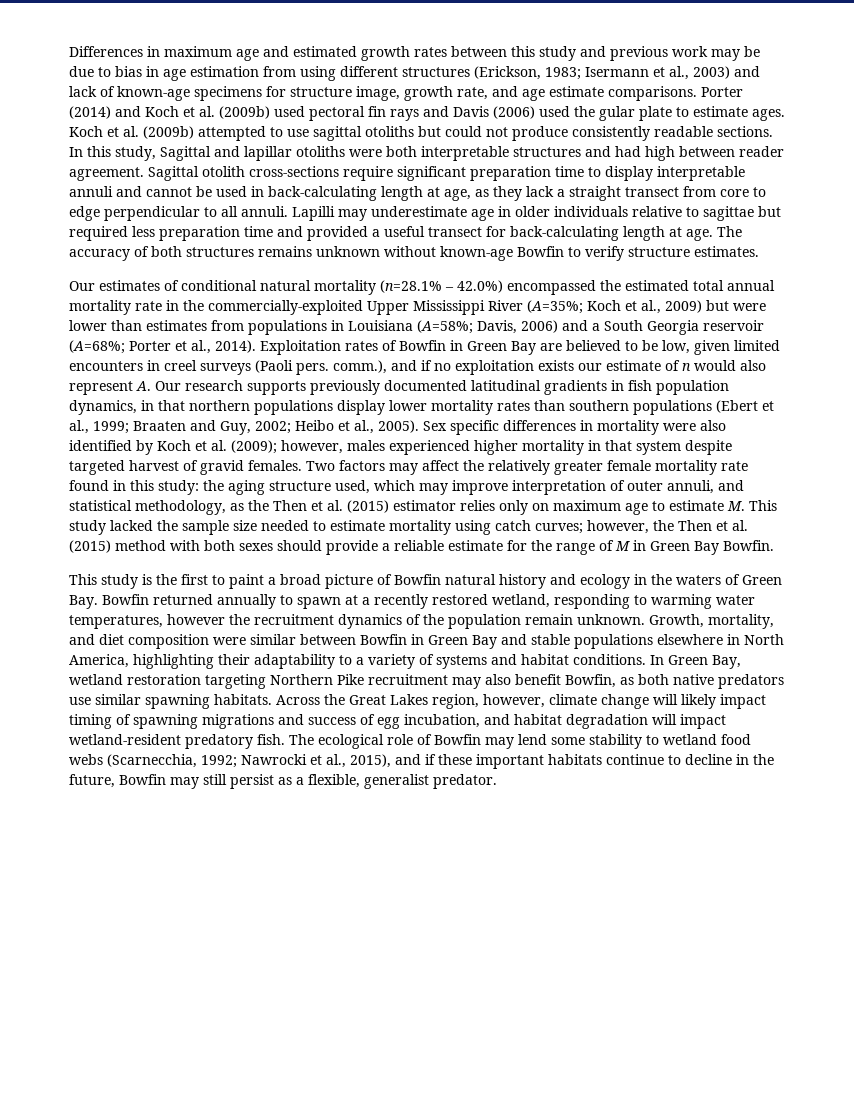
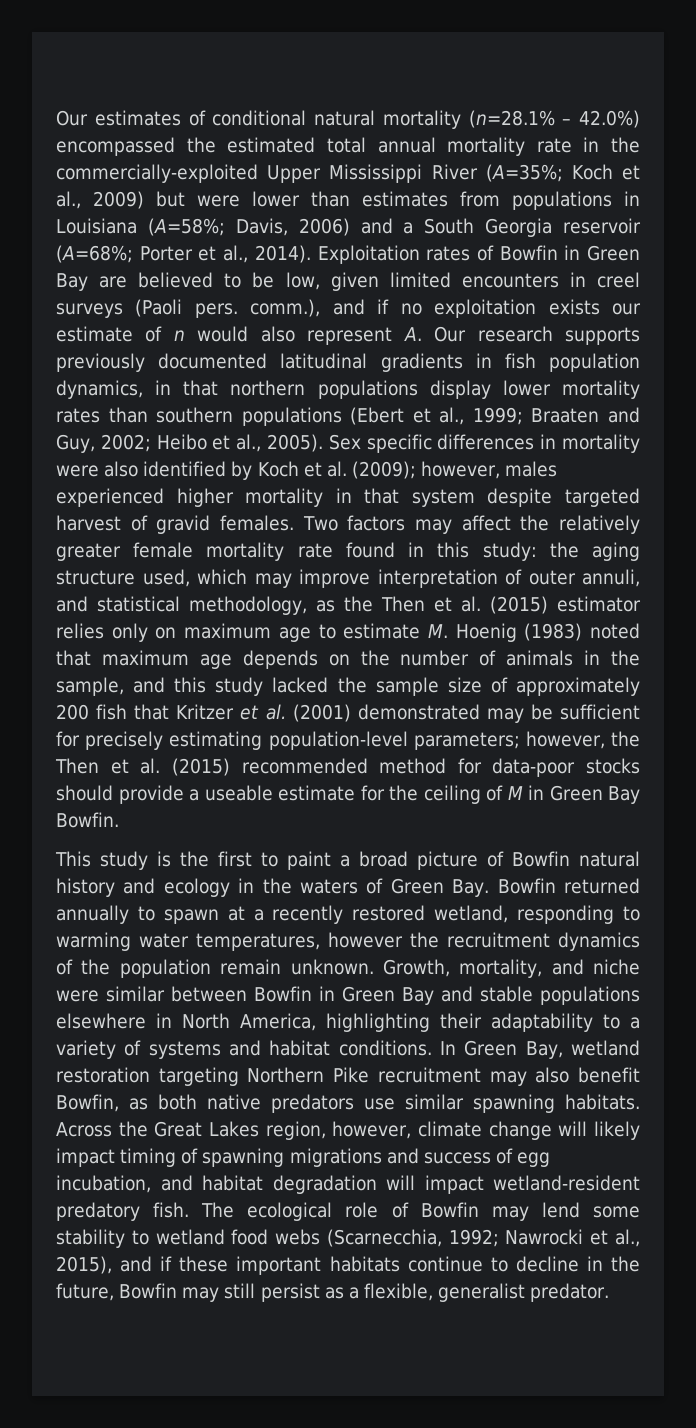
- Differences in maximum age and estimated growth rates between this study and previous work may be due to bias in age estimation from using different structures (Erickson, 1983; Isermann et al., 2003) and lack of known-age specimens for structure image, growth rate, and age estimate comparisons. Porter (2014) and Koch et al. (2009b) used pectoral fin rays and Davis (2006) used the gular plate to estimate ages. Koch et al. (2009b) attempted to use sagittal otoliths but could not produce consistently readable sections. In this study, Sagittal and lapillar otoliths were both interpretable structures and had high between reader agreement. Sagittal otolith cross-sections require significant preparation time to display interpretable annuli and cannot be used in back-calculating length at age, as they lack a straight transect from core to edge perpendicular to all annuli. Lapilli may underestimate age in older individuals relative to sagittae but required less preparation time and provided a useful transect for back-calculating length at age. The accuracy of both structures remains unknown without known-age Bowfin to verify structure estimates.
- the aging structure used, which may improve interpretation of outer annuli, and statistical methodology, as the Then et al. (2015) estimator relies only on maximum age to estimate M. This study lacked the sample size needed to estimate mortality using catch curves;
+ the aging structure used, which may improve interpretation of outer annuli, and statistical methodology, as the Then et al. (2015) estimator relies only on maximum age to estimate M. Hoenig (1983) noted that maximum age depends on the number of animals in the sample, and this study lacked the sample size of approximately 200 fish that Kritzer et al. (2001) demonstrated may be sufficient for precisely estimating population-level parameters;
- however, the Then et al. (2015) method with both sexes should provide a reliable estimate for the range of M in Green Bay Bowfin.
+ however, the Then et al. (2015) recommended method for data-poor stocks should provide a useable estimate for the ceiling of M in Green Bay Bowfin.
- Growth, mortality, and diet composition were similar between Bowfin in Green Bay and stable populations elsewhere in North America, highlighting their adaptability to a variety of systems and habitat conditions.
+ Growth, mortality, and niche were similar between Bowfin in Green Bay and stable populations elsewhere in North America, highlighting their adaptability to a variety of systems and habitat conditions.

